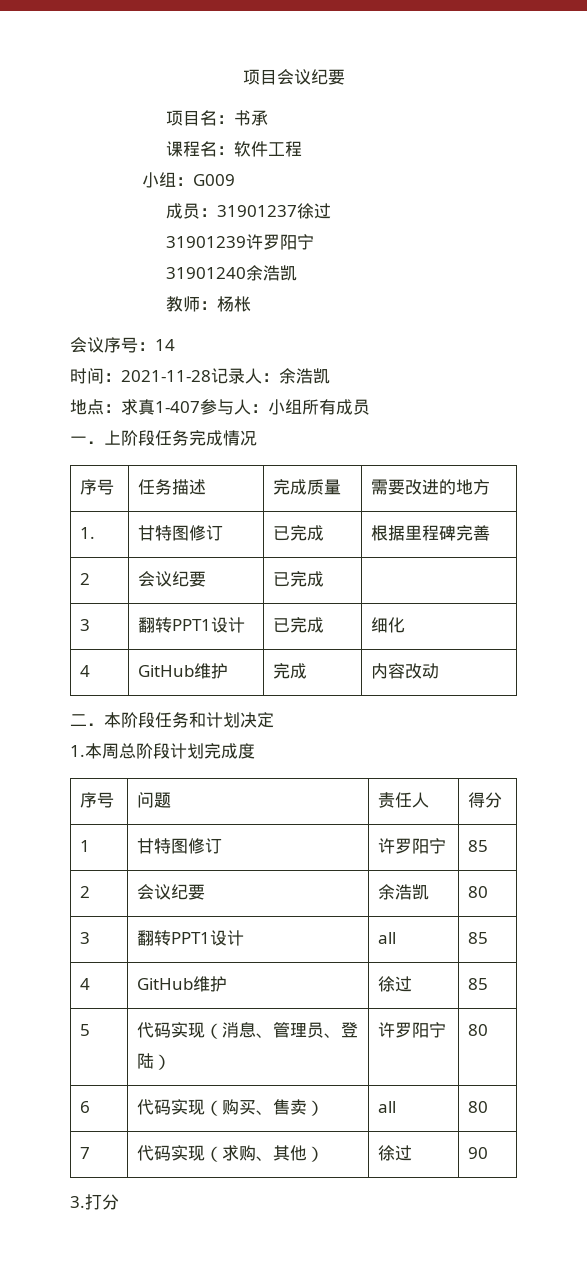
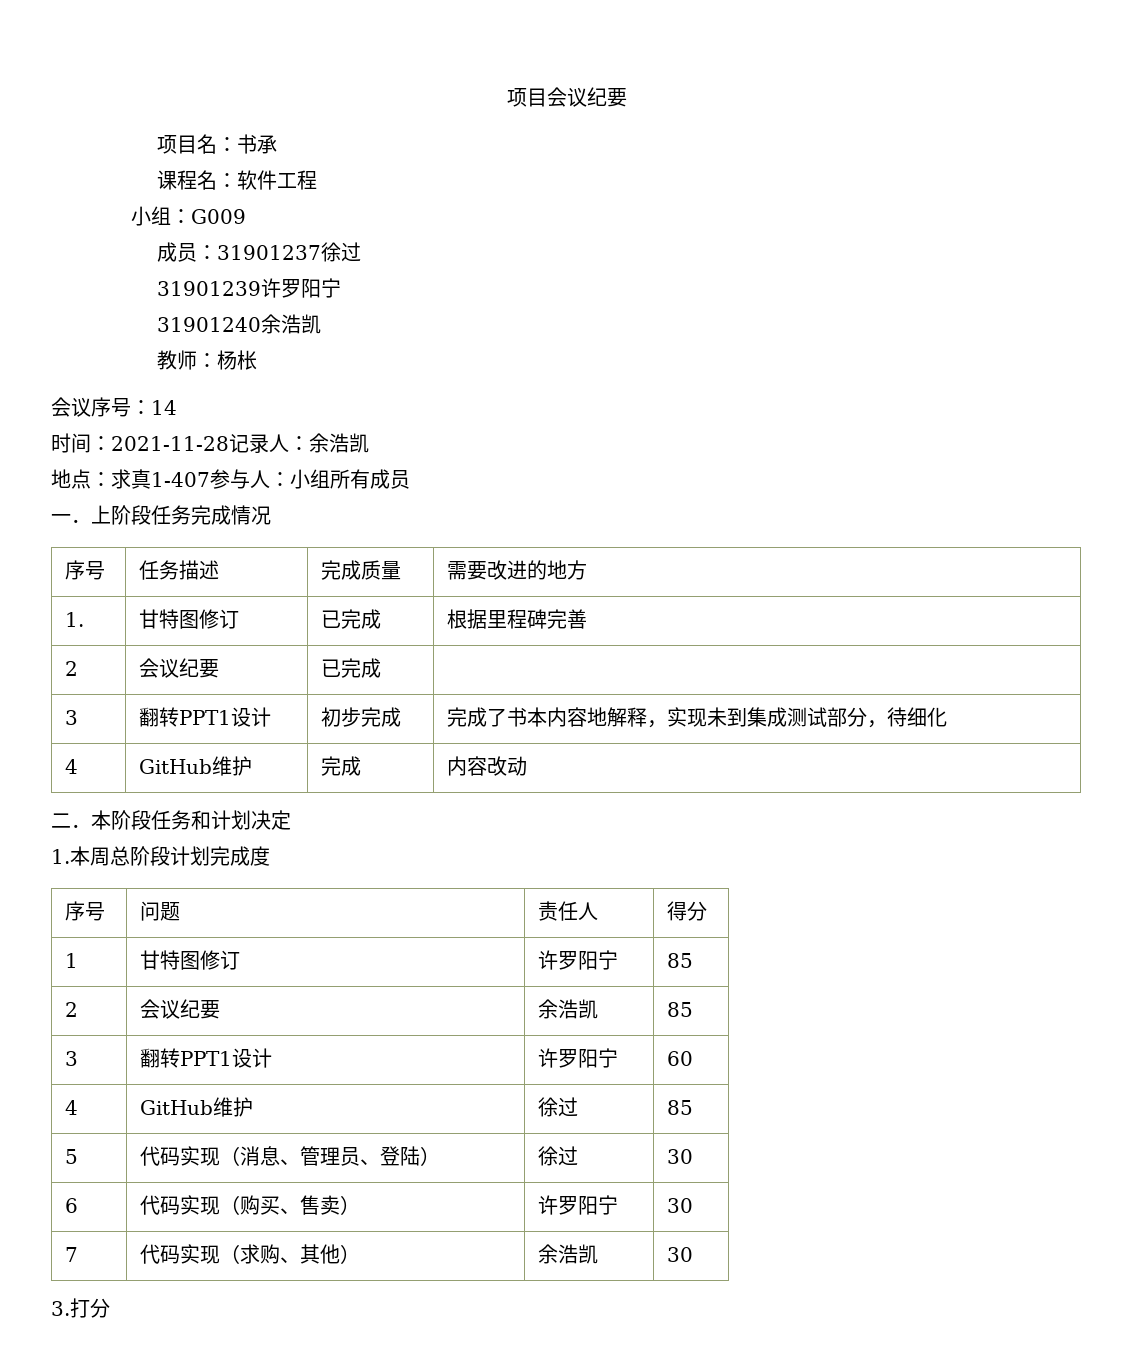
- 3 | 翻转PPT1设计 | 已完成 | 细化
+ 3 | 翻转PPT1设计 | 初步完成 | 完成了书本内容地解释，实现未到集成测试部分，待细化
- 2 | 会议纪要 | 余浩凯 | 80
- 3 | 翻转PPT1设计 | all | 85
+ 2 | 会议纪要 | 余浩凯 | 85
+ 3 | 翻转PPT1设计 | 许罗阳宁 | 60
- 5 | 代码实现（消息、管理员、登陆） | 许罗阳宁 | 80
+ 5 | 代码实现（消息、管理员、登陆） | 徐过 | 30
- 6 | 代码实现（购买、售卖） | all | 80
+ 6 | 代码实现（购买、售卖） | 许罗阳宁 | 30
- 7 | 代码实现（求购、其他） | 徐过 | 90
+ 7 | 代码实现（求购、其他） | 余浩凯 | 30

